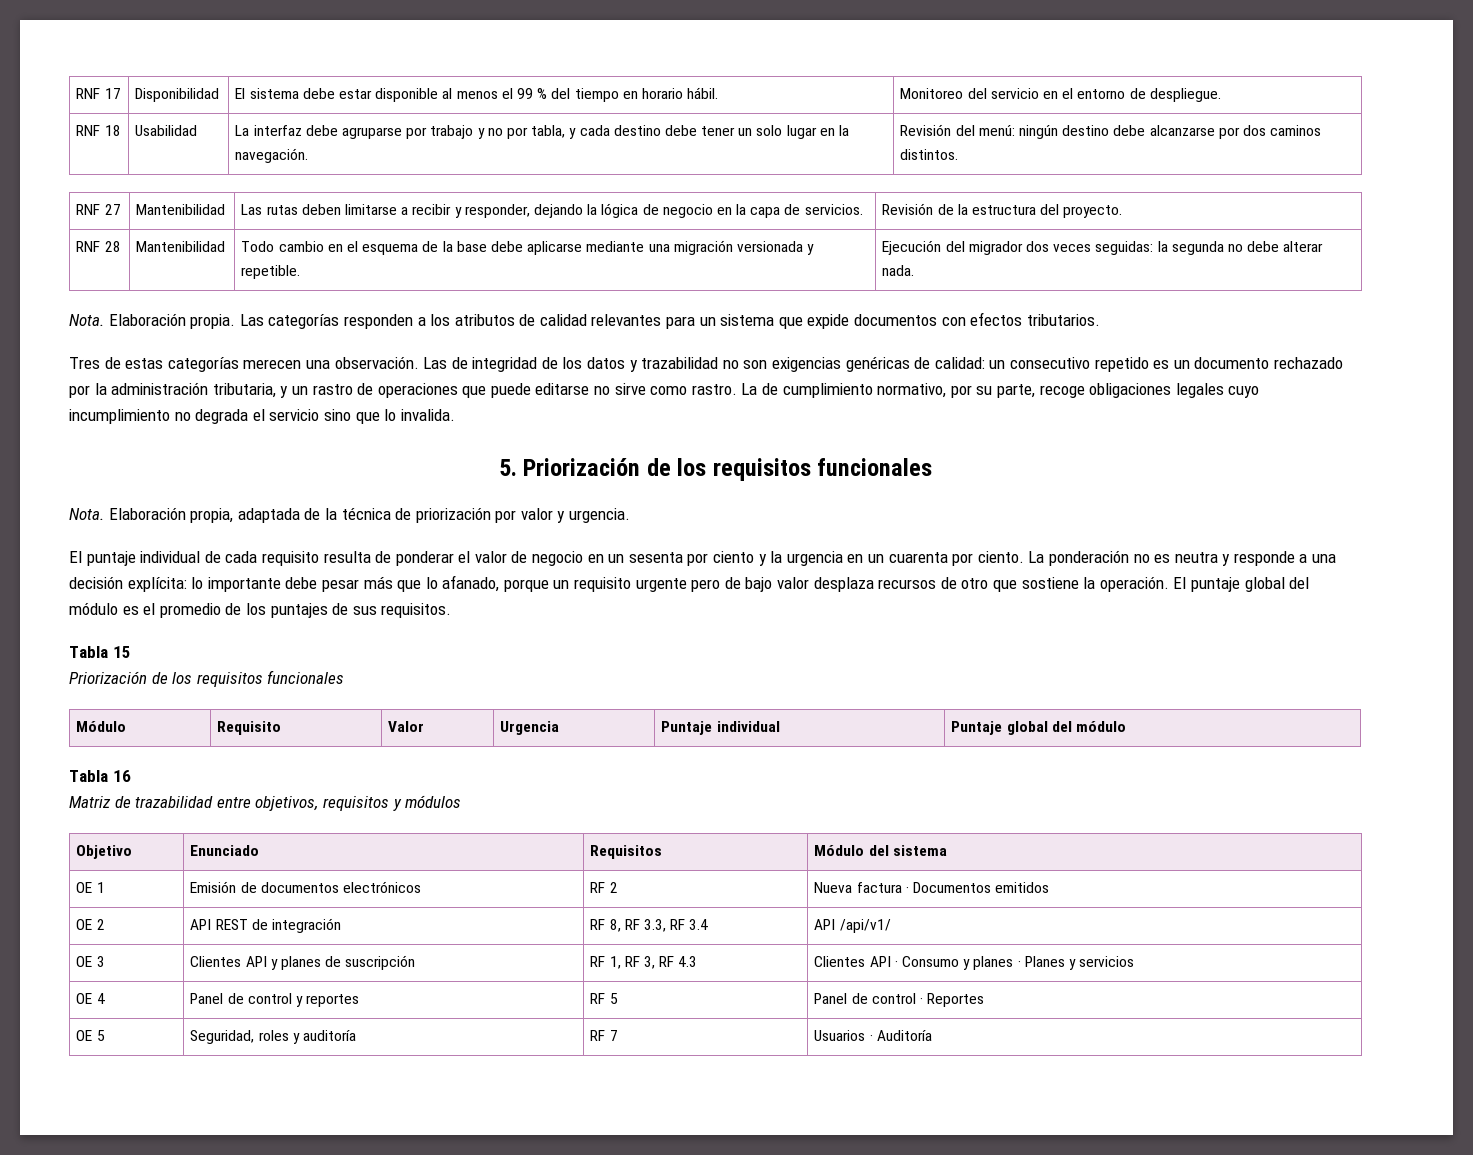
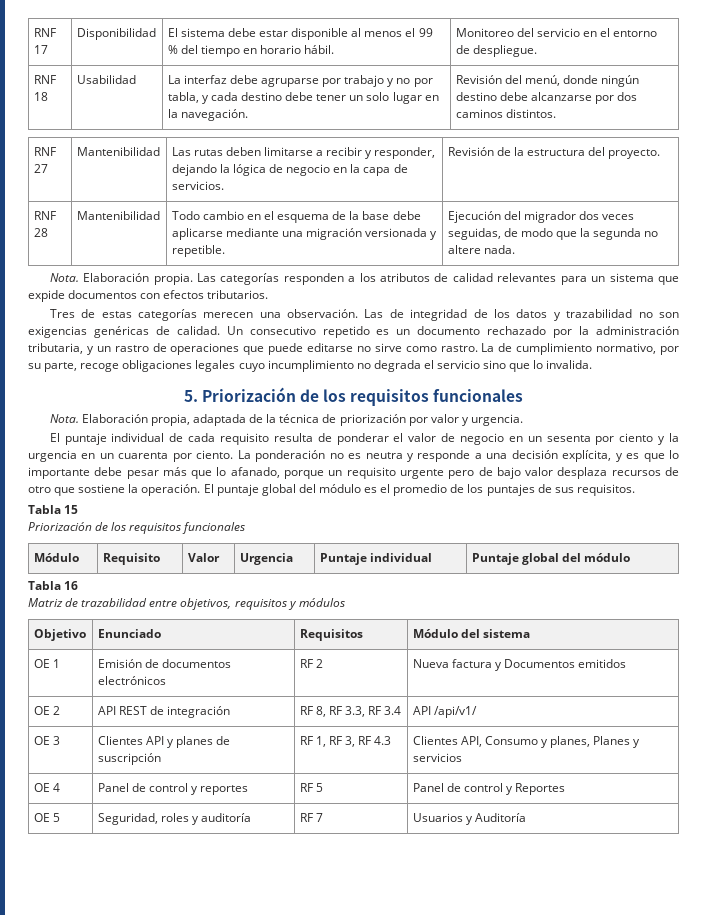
- RNF 18 | Usabilidad | La interfaz debe agruparse por trabajo y no por tabla, y cada destino debe tener un solo lugar en la navegación. | Revisión del menú: ningún destino debe alcanzarse por dos caminos distintos.
+ RNF 18 | Usabilidad | La interfaz debe agruparse por trabajo y no por tabla, y cada destino debe tener un solo lugar en la navegación. | Revisión del menú, donde ningún destino debe alcanzarse por dos caminos distintos.
- RNF 28 | Mantenibilidad | Todo cambio en el esquema de la base debe aplicarse mediante una migración versionada y repetible. | Ejecución del migrador dos veces seguidas: la segunda no debe alterar nada.
+ RNF 28 | Mantenibilidad | Todo cambio en el esquema de la base debe aplicarse mediante una migración versionada y repetible. | Ejecución del migrador dos veces seguidas, de modo que la segunda no altere nada.
- Las de integridad de los datos y trazabilidad no son exigencias genéricas de calidad: un consecutivo repetido es un documento rechazado por la administración tributaria, y un rastro de operaciones que puede editarse no sirve como rastro.
+ Las de integridad de los datos y trazabilidad no son exigencias genéricas de calidad. Un consecutivo repetido es un documento rechazado por la administración tributaria, y un rastro de operaciones que puede editarse no sirve como rastro.
- La ponderación no es neutra y responde a una decisión explícita: lo importante debe pesar más que lo afanado, porque un requisito urgente pero de bajo valor desplaza recursos de otro que sostiene la operación.
+ La ponderación no es neutra y responde a una decisión explícita, y es que lo importante debe pesar más que lo afanado, porque un requisito urgente pero de bajo valor desplaza recursos de otro que sostiene la operación.
- OE 1 | Emisión de documentos electrónicos | RF 2 | Nueva factura · Documentos emitidos
+ OE 1 | Emisión de documentos electrónicos | RF 2 | Nueva factura y Documentos emitidos
- OE 3 | Clientes API y planes de suscripción | RF 1, RF 3, RF 4.3 | Clientes API · Consumo y planes · Planes y servicios
+ OE 3 | Clientes API y planes de suscripción | RF 1, RF 3, RF 4.3 | Clientes API, Consumo y planes, Planes y servicios
- OE 4 | Panel de control y reportes | RF 5 | Panel de control · Reportes
+ OE 4 | Panel de control y reportes | RF 5 | Panel de control y Reportes
- OE 5 | Seguridad, roles y auditoría | RF 7 | Usuarios · Auditoría
+ OE 5 | Seguridad, roles y auditoría | RF 7 | Usuarios y Auditoría

